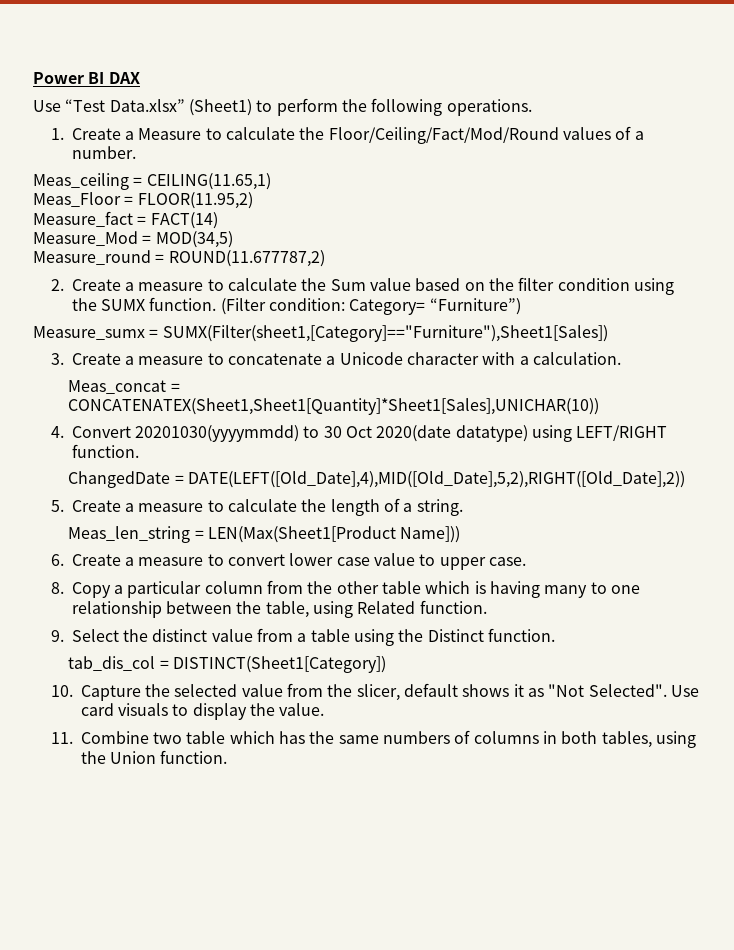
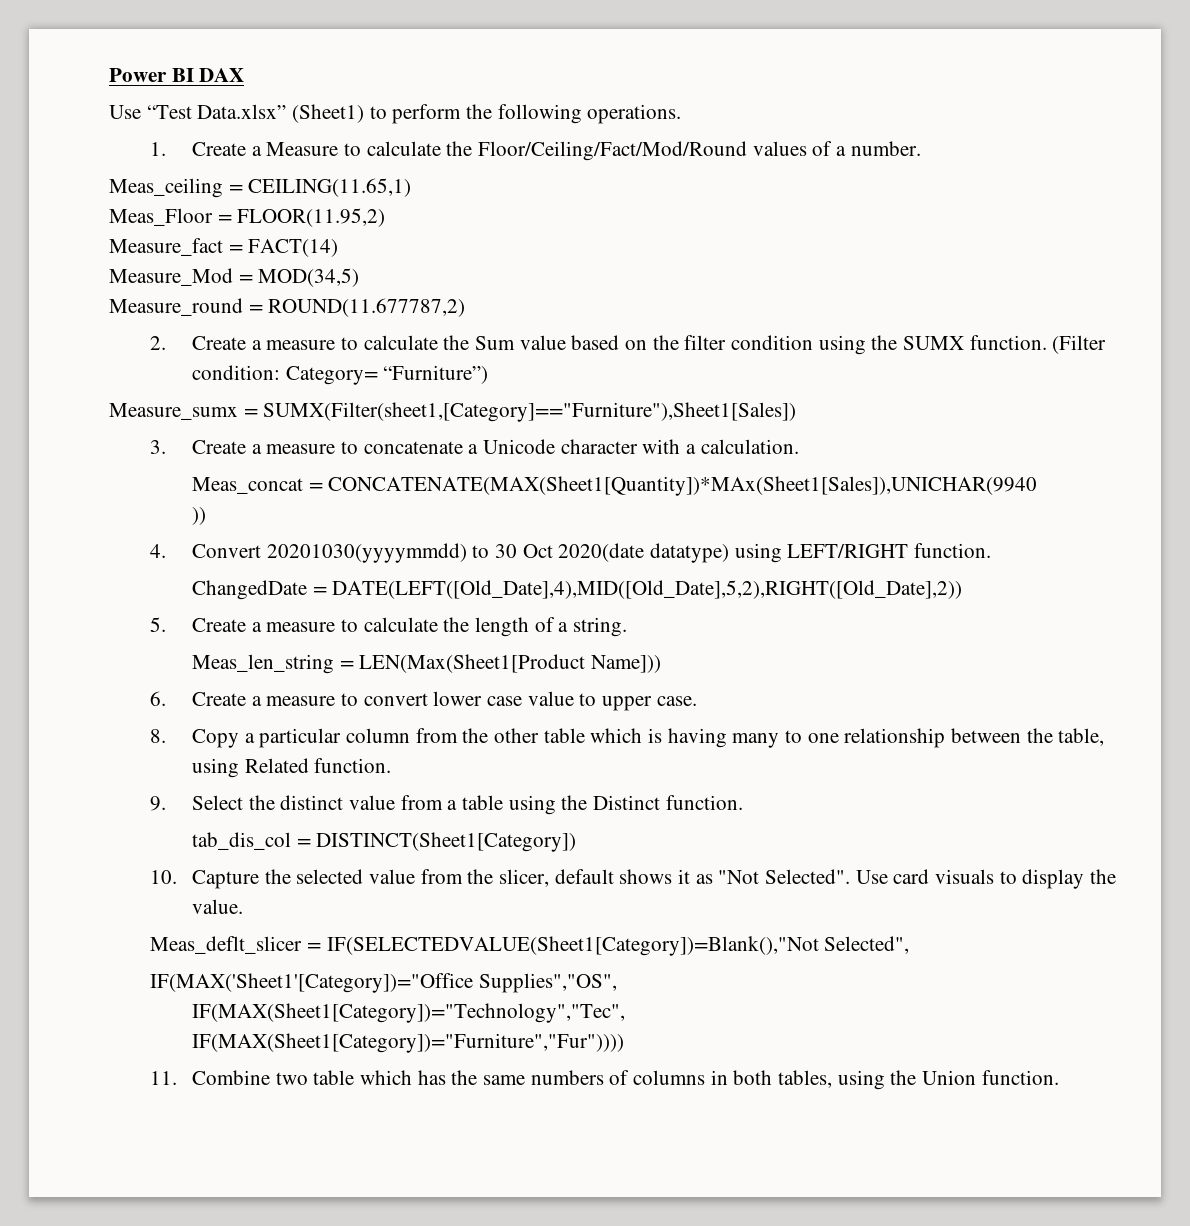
- Meas_concat = CONCATENATEX(Sheet1,Sheet1[Quantity]*Sheet1[Sales],UNICHAR(10))
+ Meas_concat = CONCATENATE(MAX(Sheet1[Quantity])*MAx(Sheet1[Sales]),UNICHAR(9940
+ ))
+ Meas_deflt_slicer = IF(SELECTEDVALUE(Sheet1[Category])=Blank(),"Not Selected",
+ IF(MAX('Sheet1'[Category])="Office Supplies","OS",
+ IF(MAX(Sheet1[Category])="Technology","Tec",
+ IF(MAX(Sheet1[Category])="Furniture","Fur"))))

